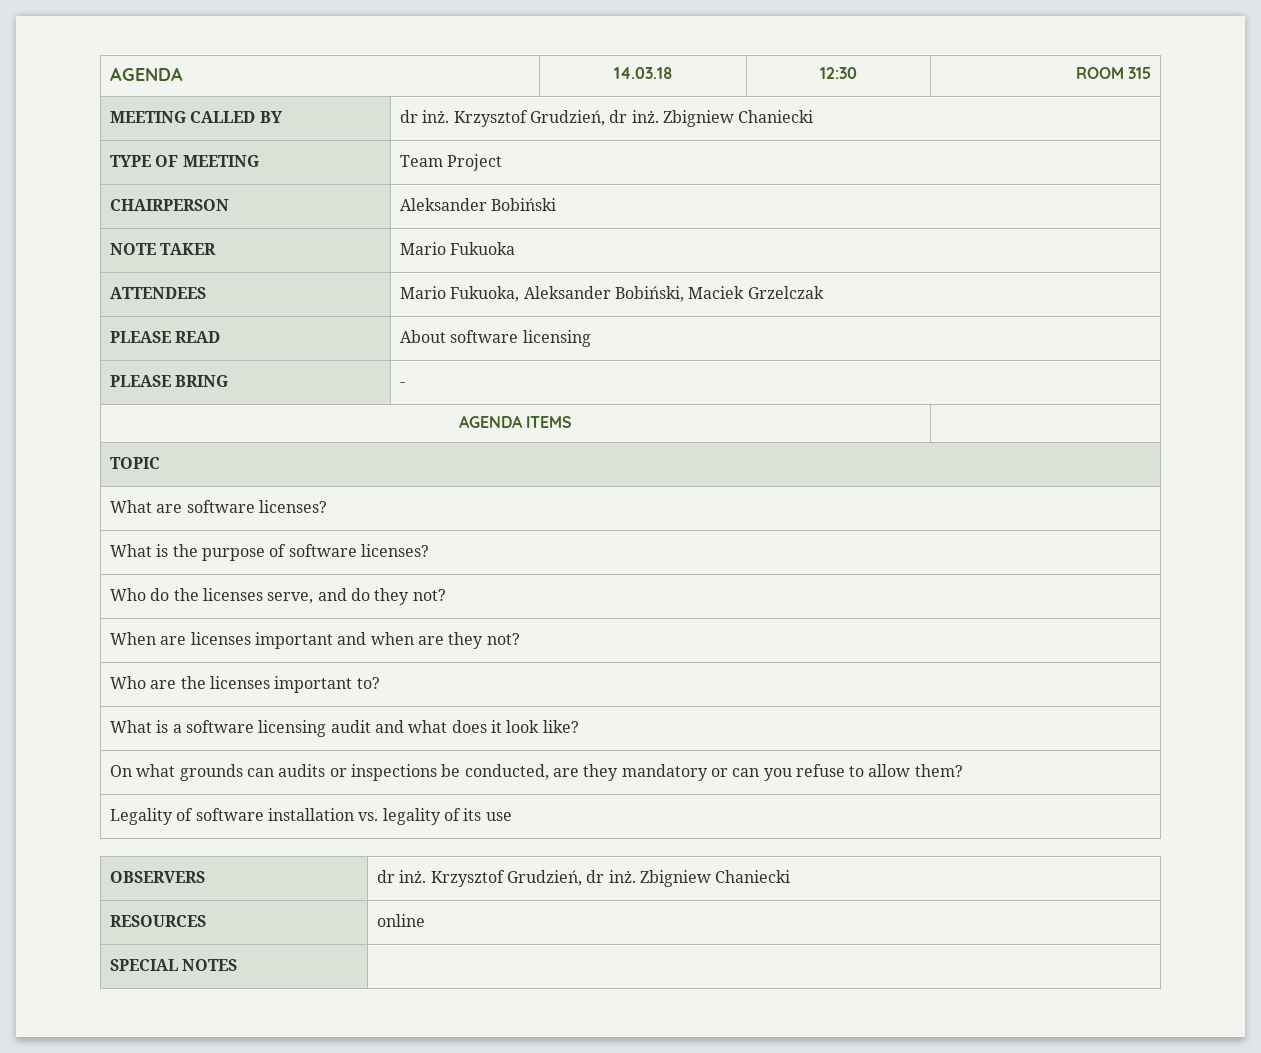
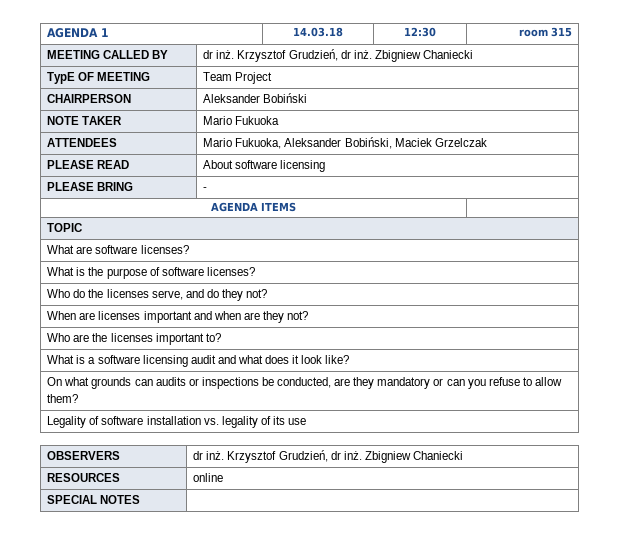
- AGENDA | 14.03.18 | 12:30 | ROOM 315
+ AGENDA 1 | 14.03.18 | 12:30 | room 315
- TYPE OF MEETING | Team Project
+ TypE OF MEETING | Team Project

